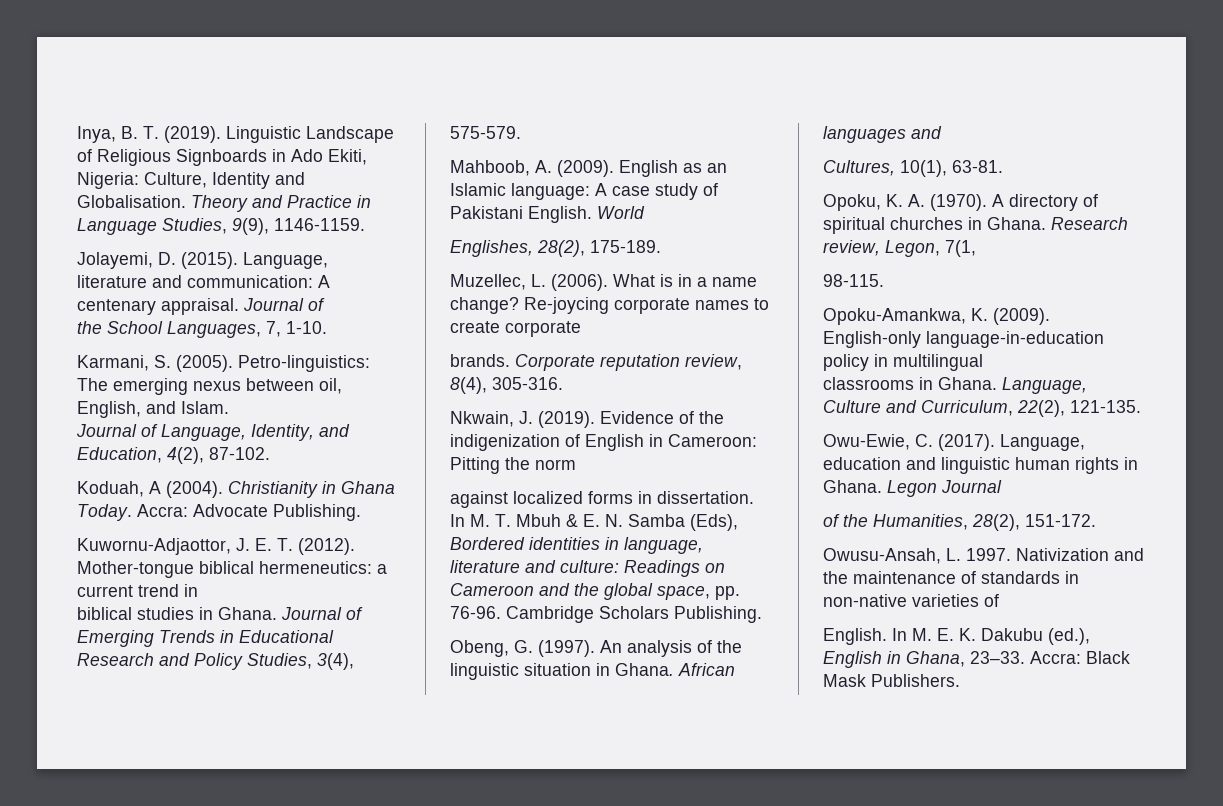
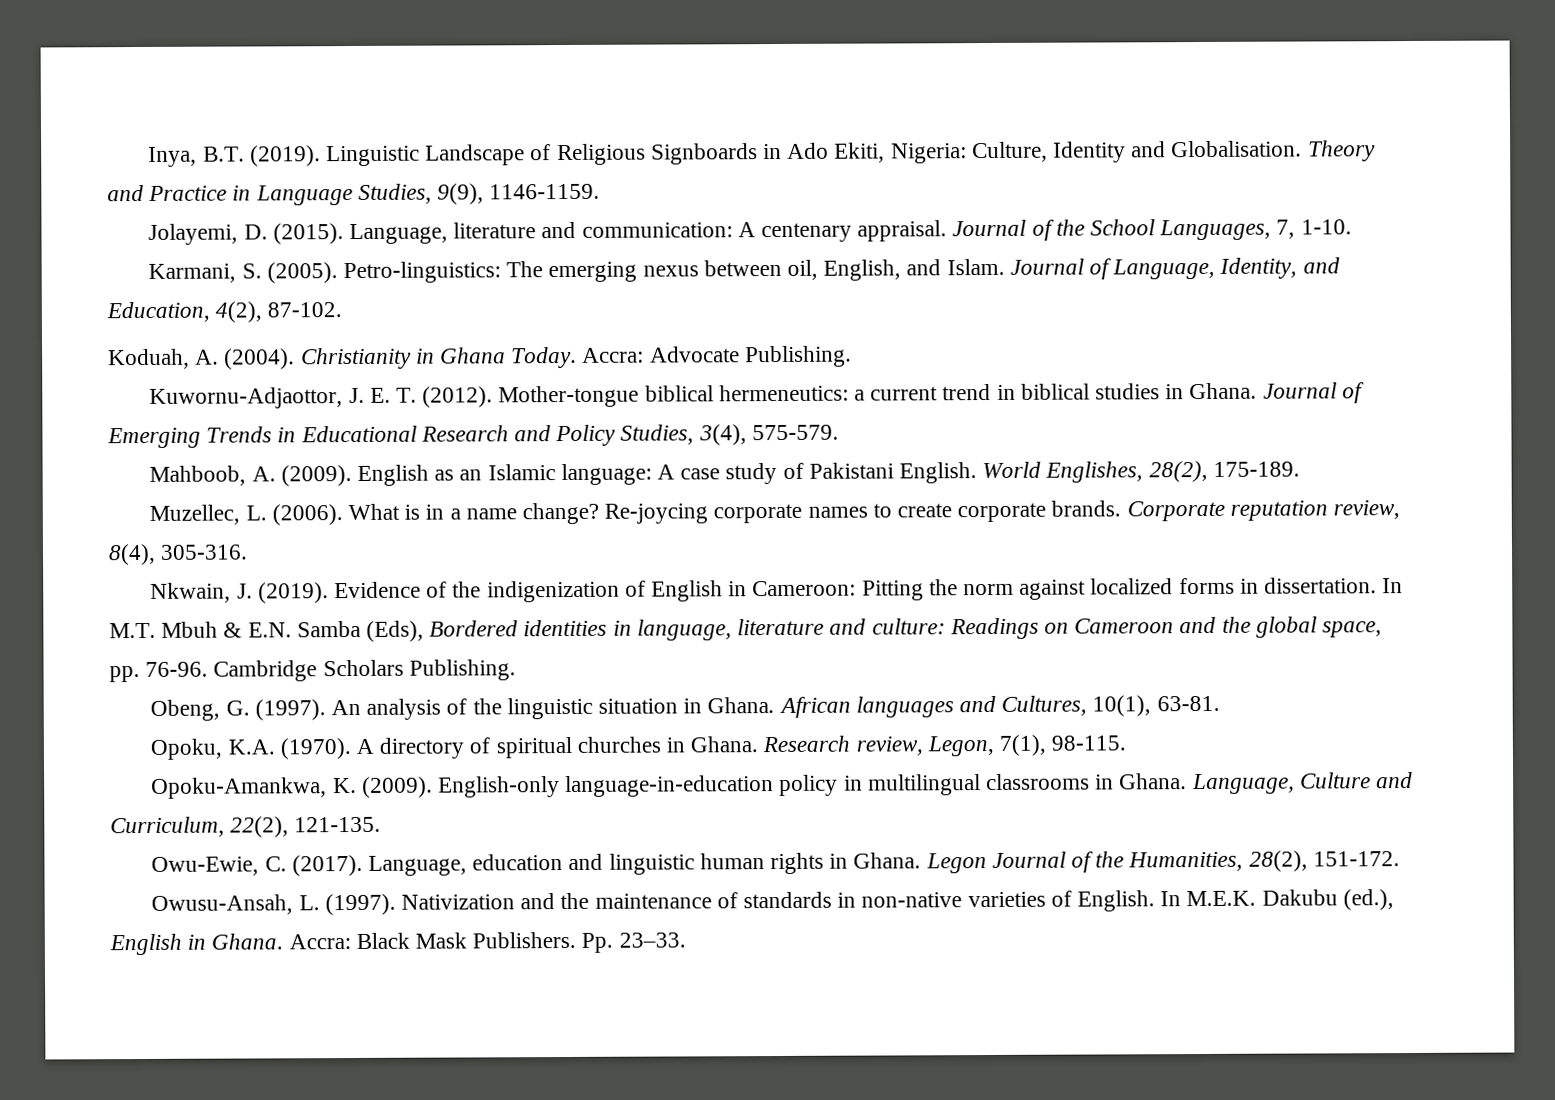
- Inya, B. T. (2019).
+ Inya, B.T. (2019).
- Language, literature and communication: A centenary appraisal. Journal of
- the School Languages, 7, 1-10.
+ Language, literature and communication: A centenary appraisal. Journal of the School Languages, 7, 1-10.
- Petro-linguistics: The emerging nexus between oil, English, and Islam.
- Journal of Language, Identity, and Education, 4(2), 87-102.
+ Petro-linguistics: The emerging nexus between oil, English, and Islam. Journal of Language, Identity, and Education, 4(2), 87-102.
- Koduah, A (2004).
+ Koduah, A. (2004).
- Mother-tongue biblical hermeneutics: a current trend in
- biblical studies in Ghana.
+ Mother-tongue biblical hermeneutics: a current trend in biblical studies in Ghana.
- World
- Englishes, 28(2), 175-189.
+ World Englishes, 28(2), 175-189.
- Re-joycing corporate names to create corporate
- brands.
+ Re-joycing corporate names to create corporate brands.
- Evidence of the indigenization of English in Cameroon: Pitting the norm
- against localized forms in dissertation.
+ Evidence of the indigenization of English in Cameroon: Pitting the norm against localized forms in dissertation.
- In M. T. Mbuh & E. N. Samba (Eds), Bordered identities in language, literature and culture: Readings on Cameroon and the global space, pp. 76-96.
+ In M.T. Mbuh & E.N. Samba (Eds), Bordered identities in language, literature and culture: Readings on Cameroon and the global space, pp. 76-96.
- African languages and
- Cultures, 10(1), 63-81.
+ African languages and Cultures, 10(1), 63-81.
- Opoku, K. A. (1970).
+ Opoku, K.A. (1970).
- Research review, Legon, 7(1,
- 98-115.
+ Research review, Legon, 7(1), 98-115.
- English-only language-in-education policy in multilingual
- classrooms in Ghana.
+ English-only language-in-education policy in multilingual classrooms in Ghana.
- Legon Journal
- of the Humanities, 28(2), 151-172.
+ Legon Journal of the Humanities, 28(2), 151-172.
- Owusu-Ansah, L. 1997.
+ Owusu-Ansah, L. (1997).
- Nativization and the maintenance of standards in non-native varieties of
- English.
+ Nativization and the maintenance of standards in non-native varieties of English.
- In M. E. K. Dakubu (ed.), English in Ghana, 23–33.
+ In M.E.K. Dakubu (ed.), English in Ghana.
+ Pp. 23–33.

